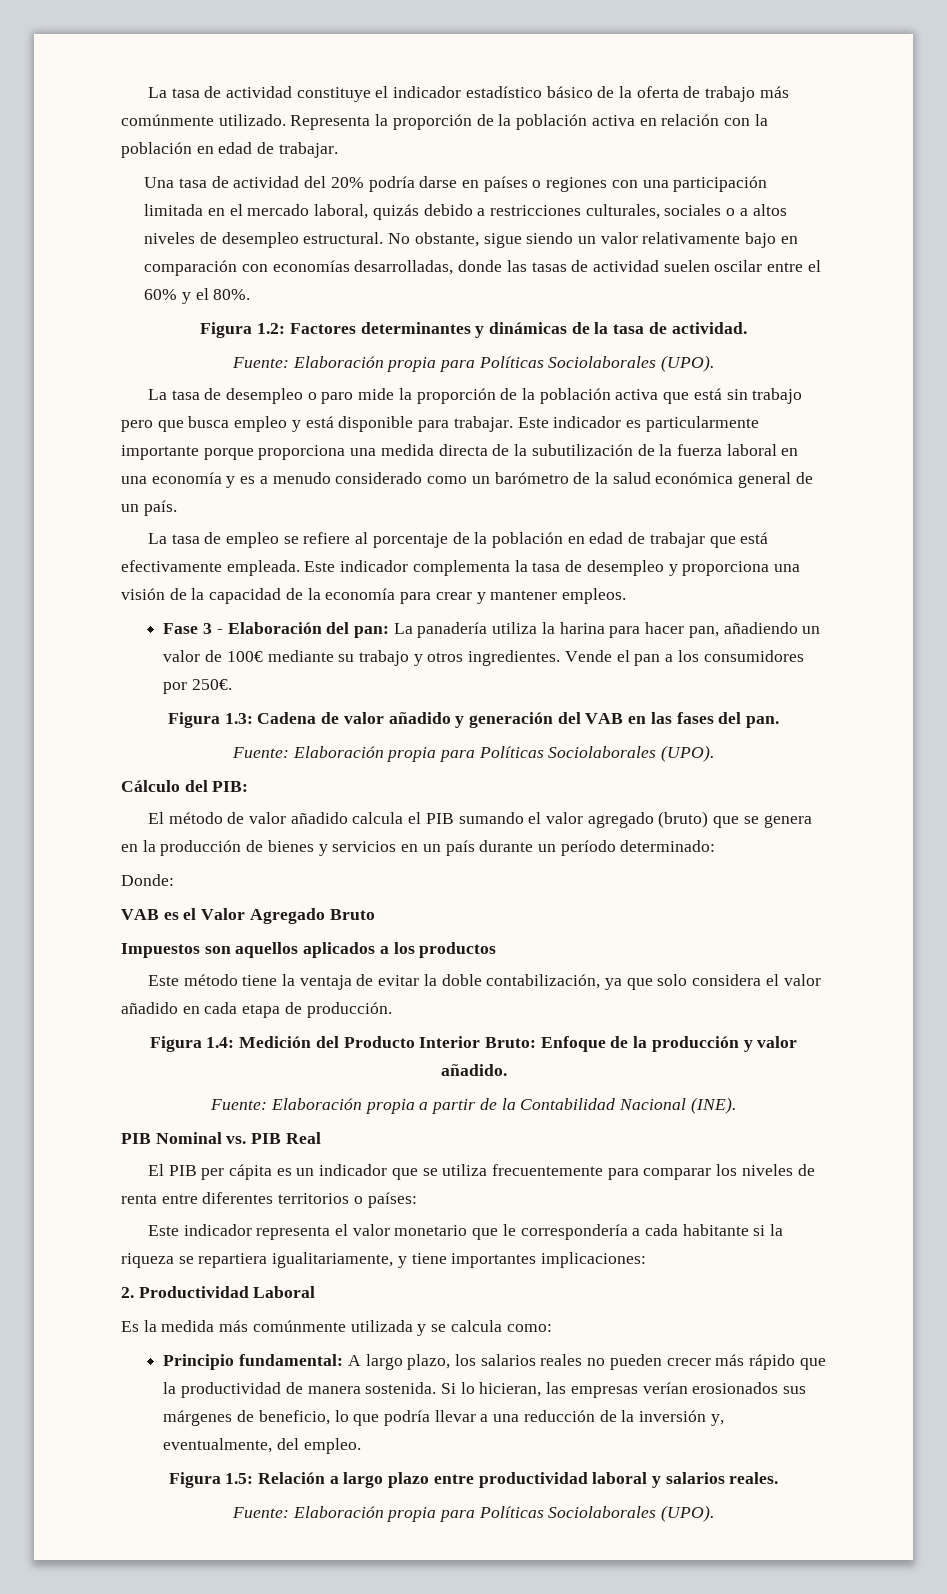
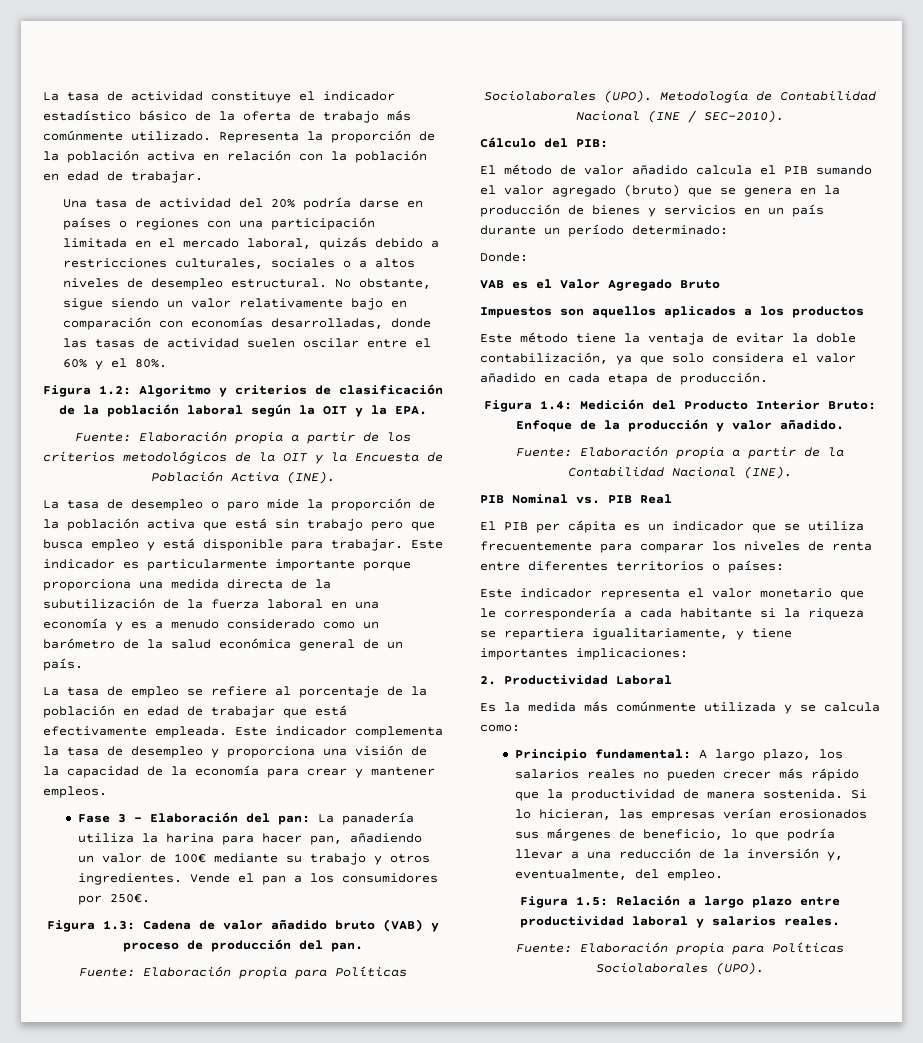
- Figura 1.2: Factores determinantes y dinámicas de la tasa de actividad.
- Fuente: Elaboración propia para Políticas Sociolaborales (UPO).
+ Figura 1.2: Algoritmo y criterios de clasificación de la población laboral según la OIT y la EPA.
+ Fuente: Elaboración propia a partir de los criterios metodológicos de la OIT y la Encuesta de Población Activa (INE).
- Figura 1.3: Cadena de valor añadido y generación del VAB en las fases del pan.
+ Figura 1.3: Cadena de valor añadido bruto (VAB) y proceso de producción del pan.
+ Metodología de Contabilidad Nacional (INE / SEC-2010).

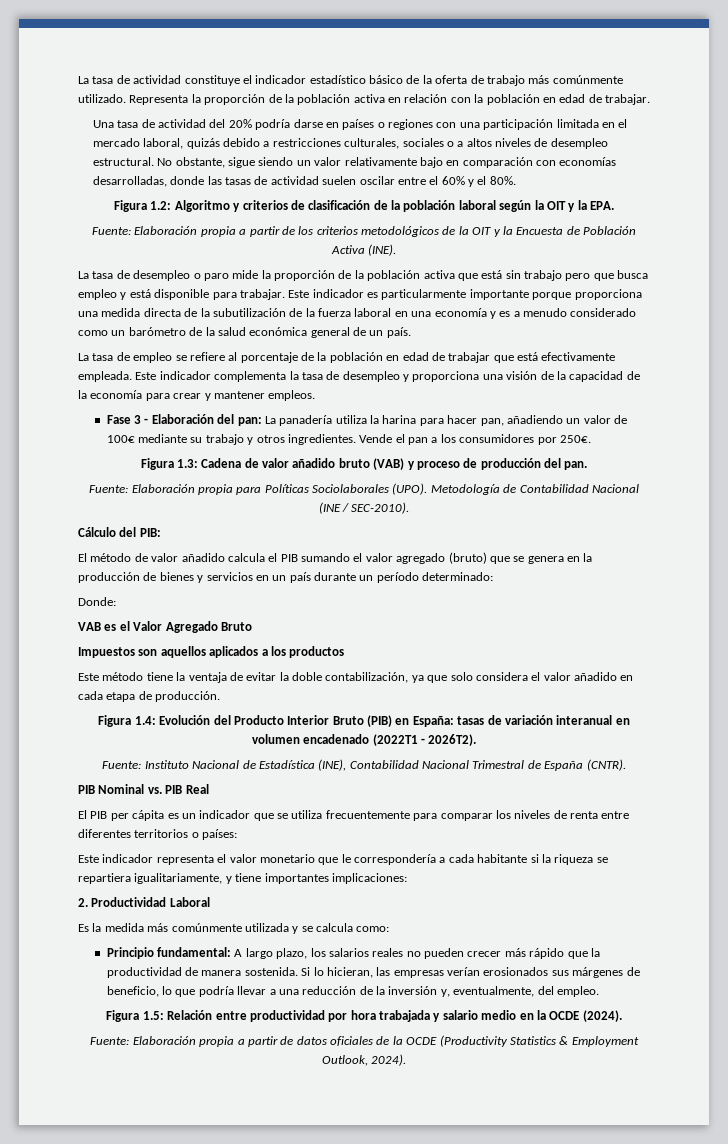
- Figura 1.4: Medición del Producto Interior Bruto: Enfoque de la producción y valor añadido.
- Fuente: Elaboración propia a partir de la Contabilidad Nacional (INE).
+ Figura 1.4: Evolución del Producto Interior Bruto (PIB) en España: tasas de variación interanual en volumen encadenado (2022T1 - 2026T2).
+ Fuente: Instituto Nacional de Estadística (INE), Contabilidad Nacional Trimestral de España (CNTR).
- Figura 1.5: Relación a largo plazo entre productividad laboral y salarios reales.
- Fuente: Elaboración propia para Políticas Sociolaborales (UPO).
+ Figura 1.5: Relación entre productividad por hora trabajada y salario medio en la OCDE (2024).
+ Fuente: Elaboración propia a partir de datos oficiales de la OCDE (Productivity Statistics & Employment Outlook, 2024).

